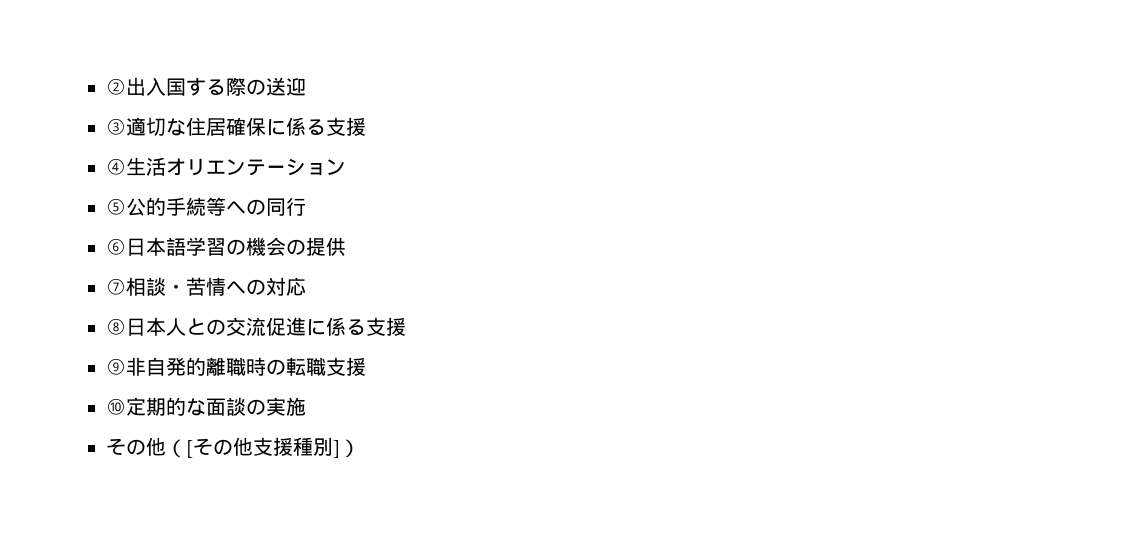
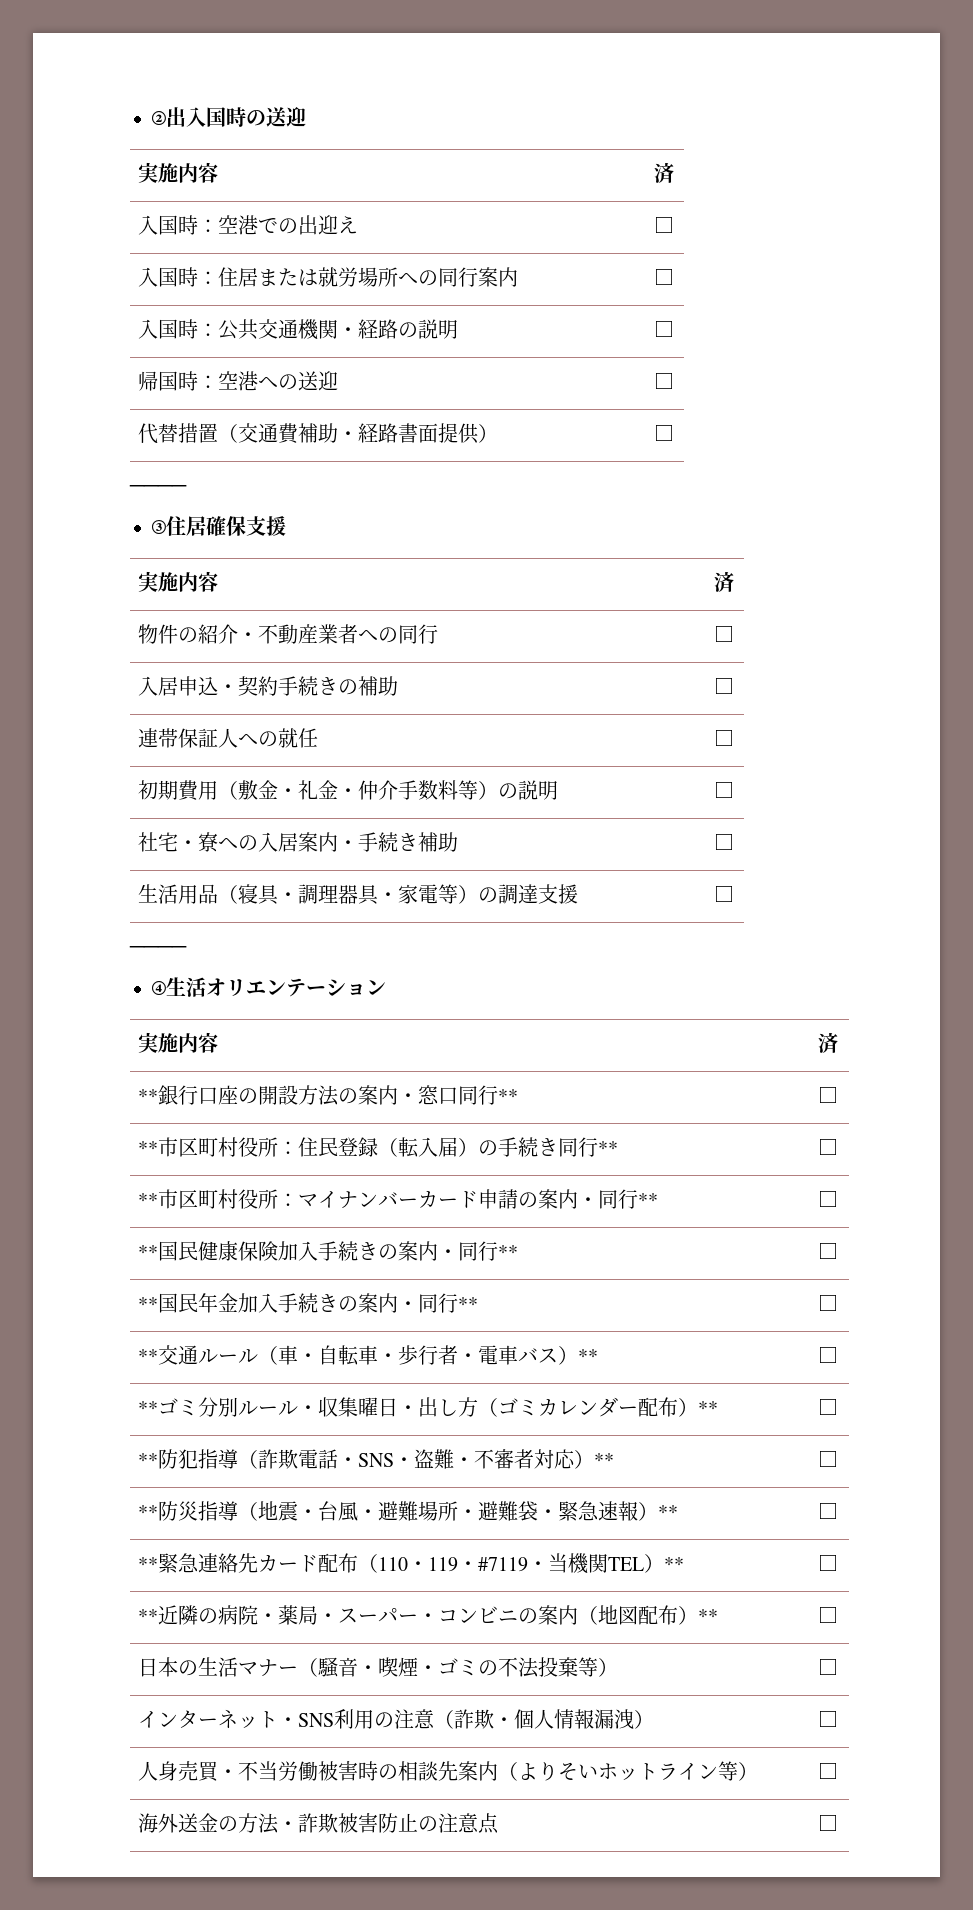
- ②出入国する際の送迎
+ ②出入国時の送迎
+ 実施内容 | 済
+ 入国時：空港での出迎え | □
+ 入国時：住居または就労場所への同行案内 | □
+ 入国時：公共交通機関・経路の説明 | □
+ 帰国時：空港への送迎 | □
+ 代替措置（交通費補助・経路書面提供） | □
+ ────
- ③適切な住居確保に係る支援
+ ③住居確保支援
+ 実施内容 | 済
+ 物件の紹介・不動産業者への同行 | □
+ 入居申込・契約手続きの補助 | □
+ 連帯保証人への就任 | □
+ 初期費用（敷金・礼金・仲介手数料等）の説明 | □
+ 社宅・寮への入居案内・手続き補助 | □
+ 生活用品（寝具・調理器具・家電等）の調達支援 | □
+ ────
  ④生活オリエンテーション
- ⑤公的手続等への同行
- ⑥日本語学習の機会の提供
- ⑦相談・苦情への対応
- ⑧日本人との交流促進に係る支援
- ⑨非自発的離職時の転職支援
- ⑩定期的な面談の実施
- その他（[その他支援種別]）
+ 実施内容 | 済
+ **銀行口座の開設方法の案内・窓口同行** | □
+ **市区町村役所：住民登録（転入届）の手続き同行** | □
+ **市区町村役所：マイナンバーカード申請の案内・同行** | □
+ **国民健康保険加入手続きの案内・同行** | □
+ **国民年金加入手続きの案内・同行** | □
+ **交通ルール（車・自転車・歩行者・電車バス）** | □
+ **ゴミ分別ルール・収集曜日・出し方（ゴミカレンダー配布）** | □
+ **防犯指導（詐欺電話・SNS・盗難・不審者対応）** | □
+ **防災指導（地震・台風・避難場所・避難袋・緊急速報）** | □
+ **緊急連絡先カード配布（110・119・#7119・当機関TEL）** | □
+ **近隣の病院・薬局・スーパー・コンビニの案内（地図配布）** | □
+ 日本の生活マナー（騒音・喫煙・ゴミの不法投棄等） | □
+ インターネット・SNS利用の注意（詐欺・個人情報漏洩） | □
+ 人身売買・不当労働被害時の相談先案内（よりそいホットライン等） | □
+ 海外送金の方法・詐欺被害防止の注意点 | □

